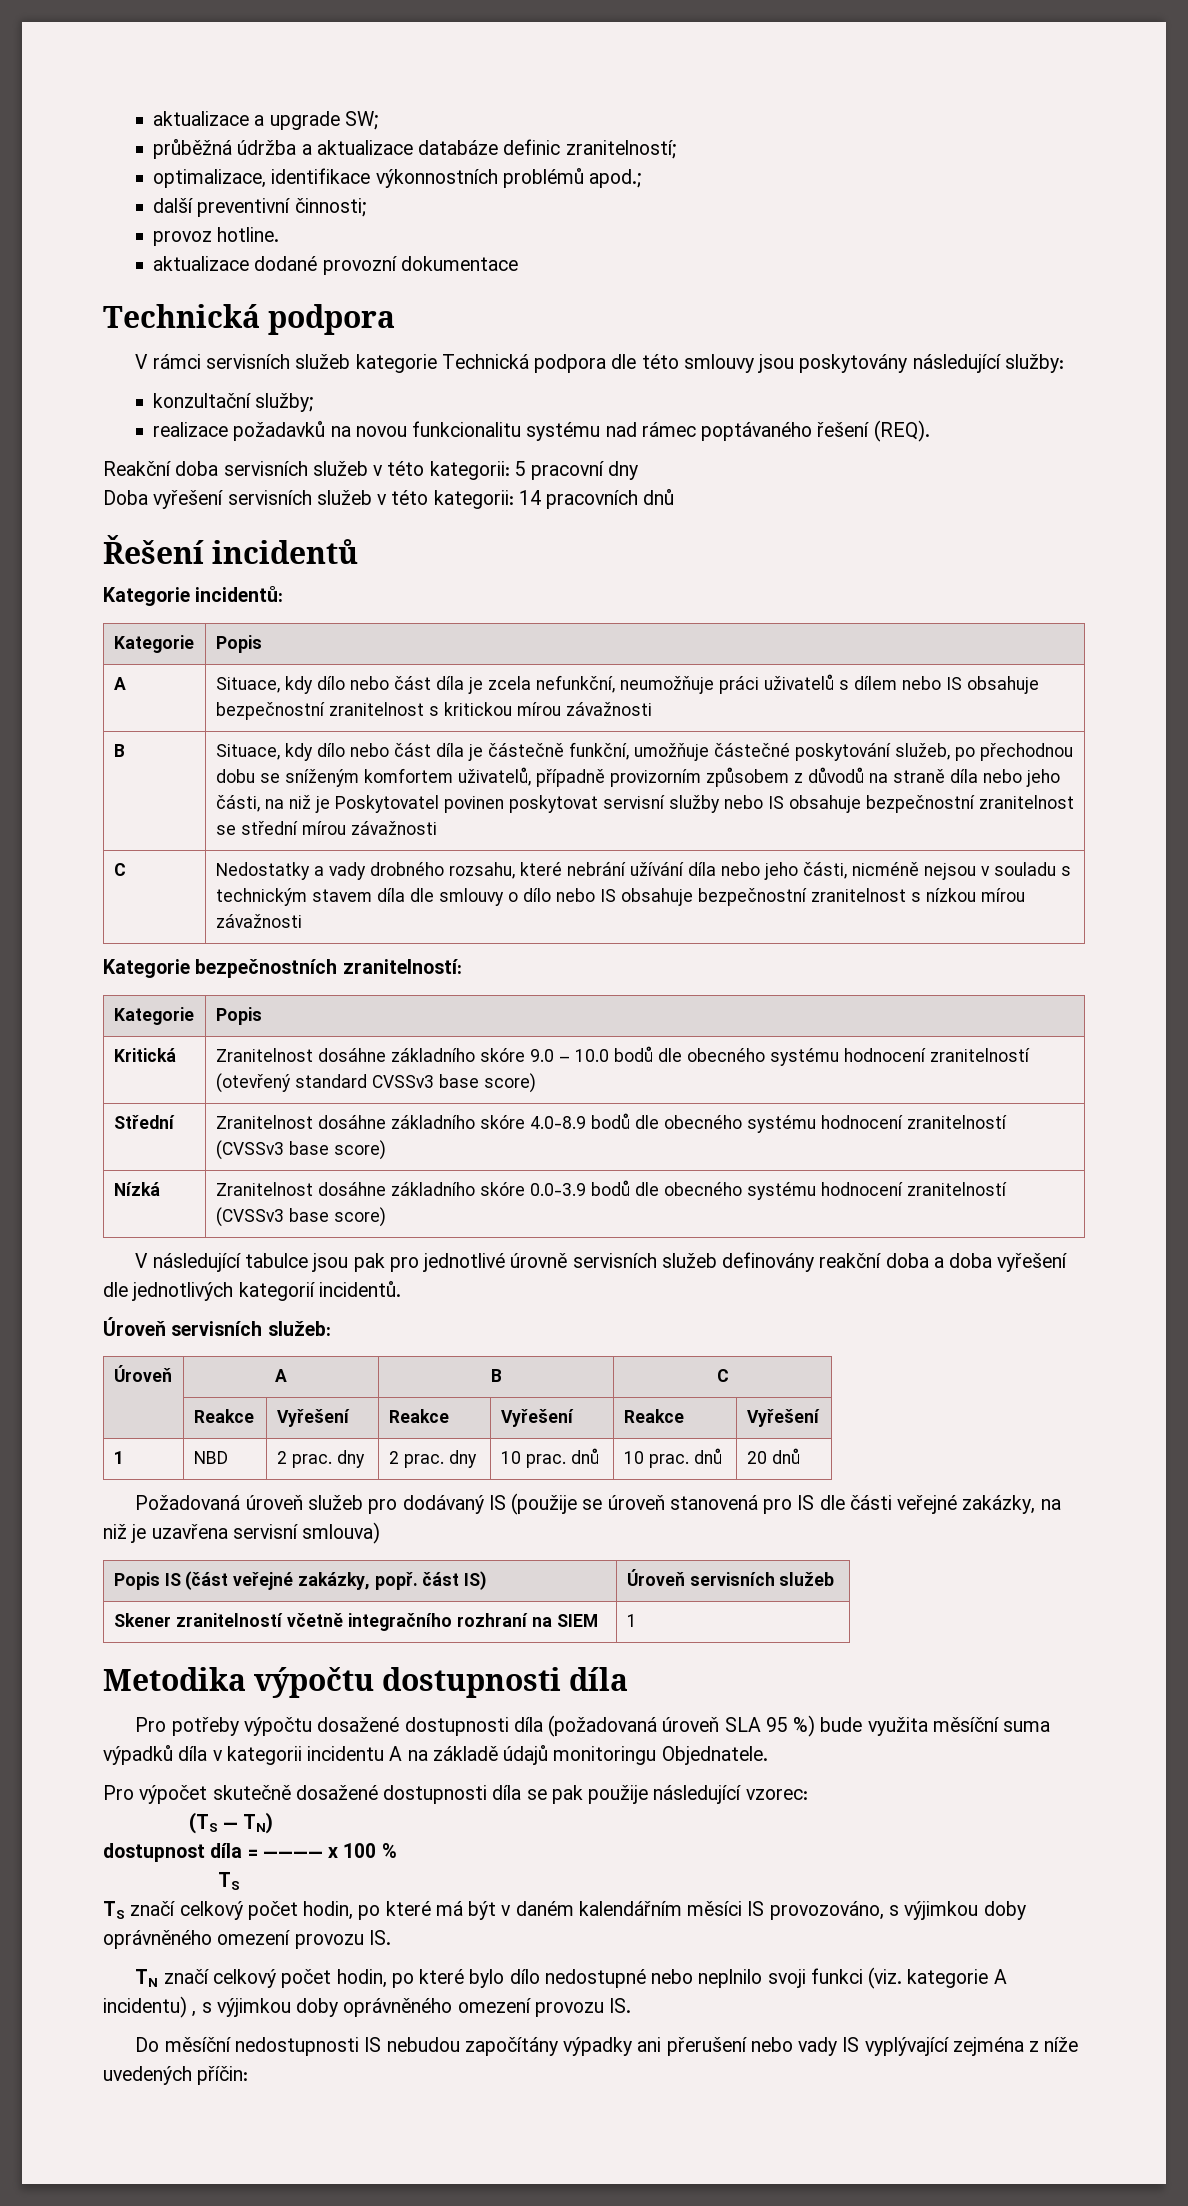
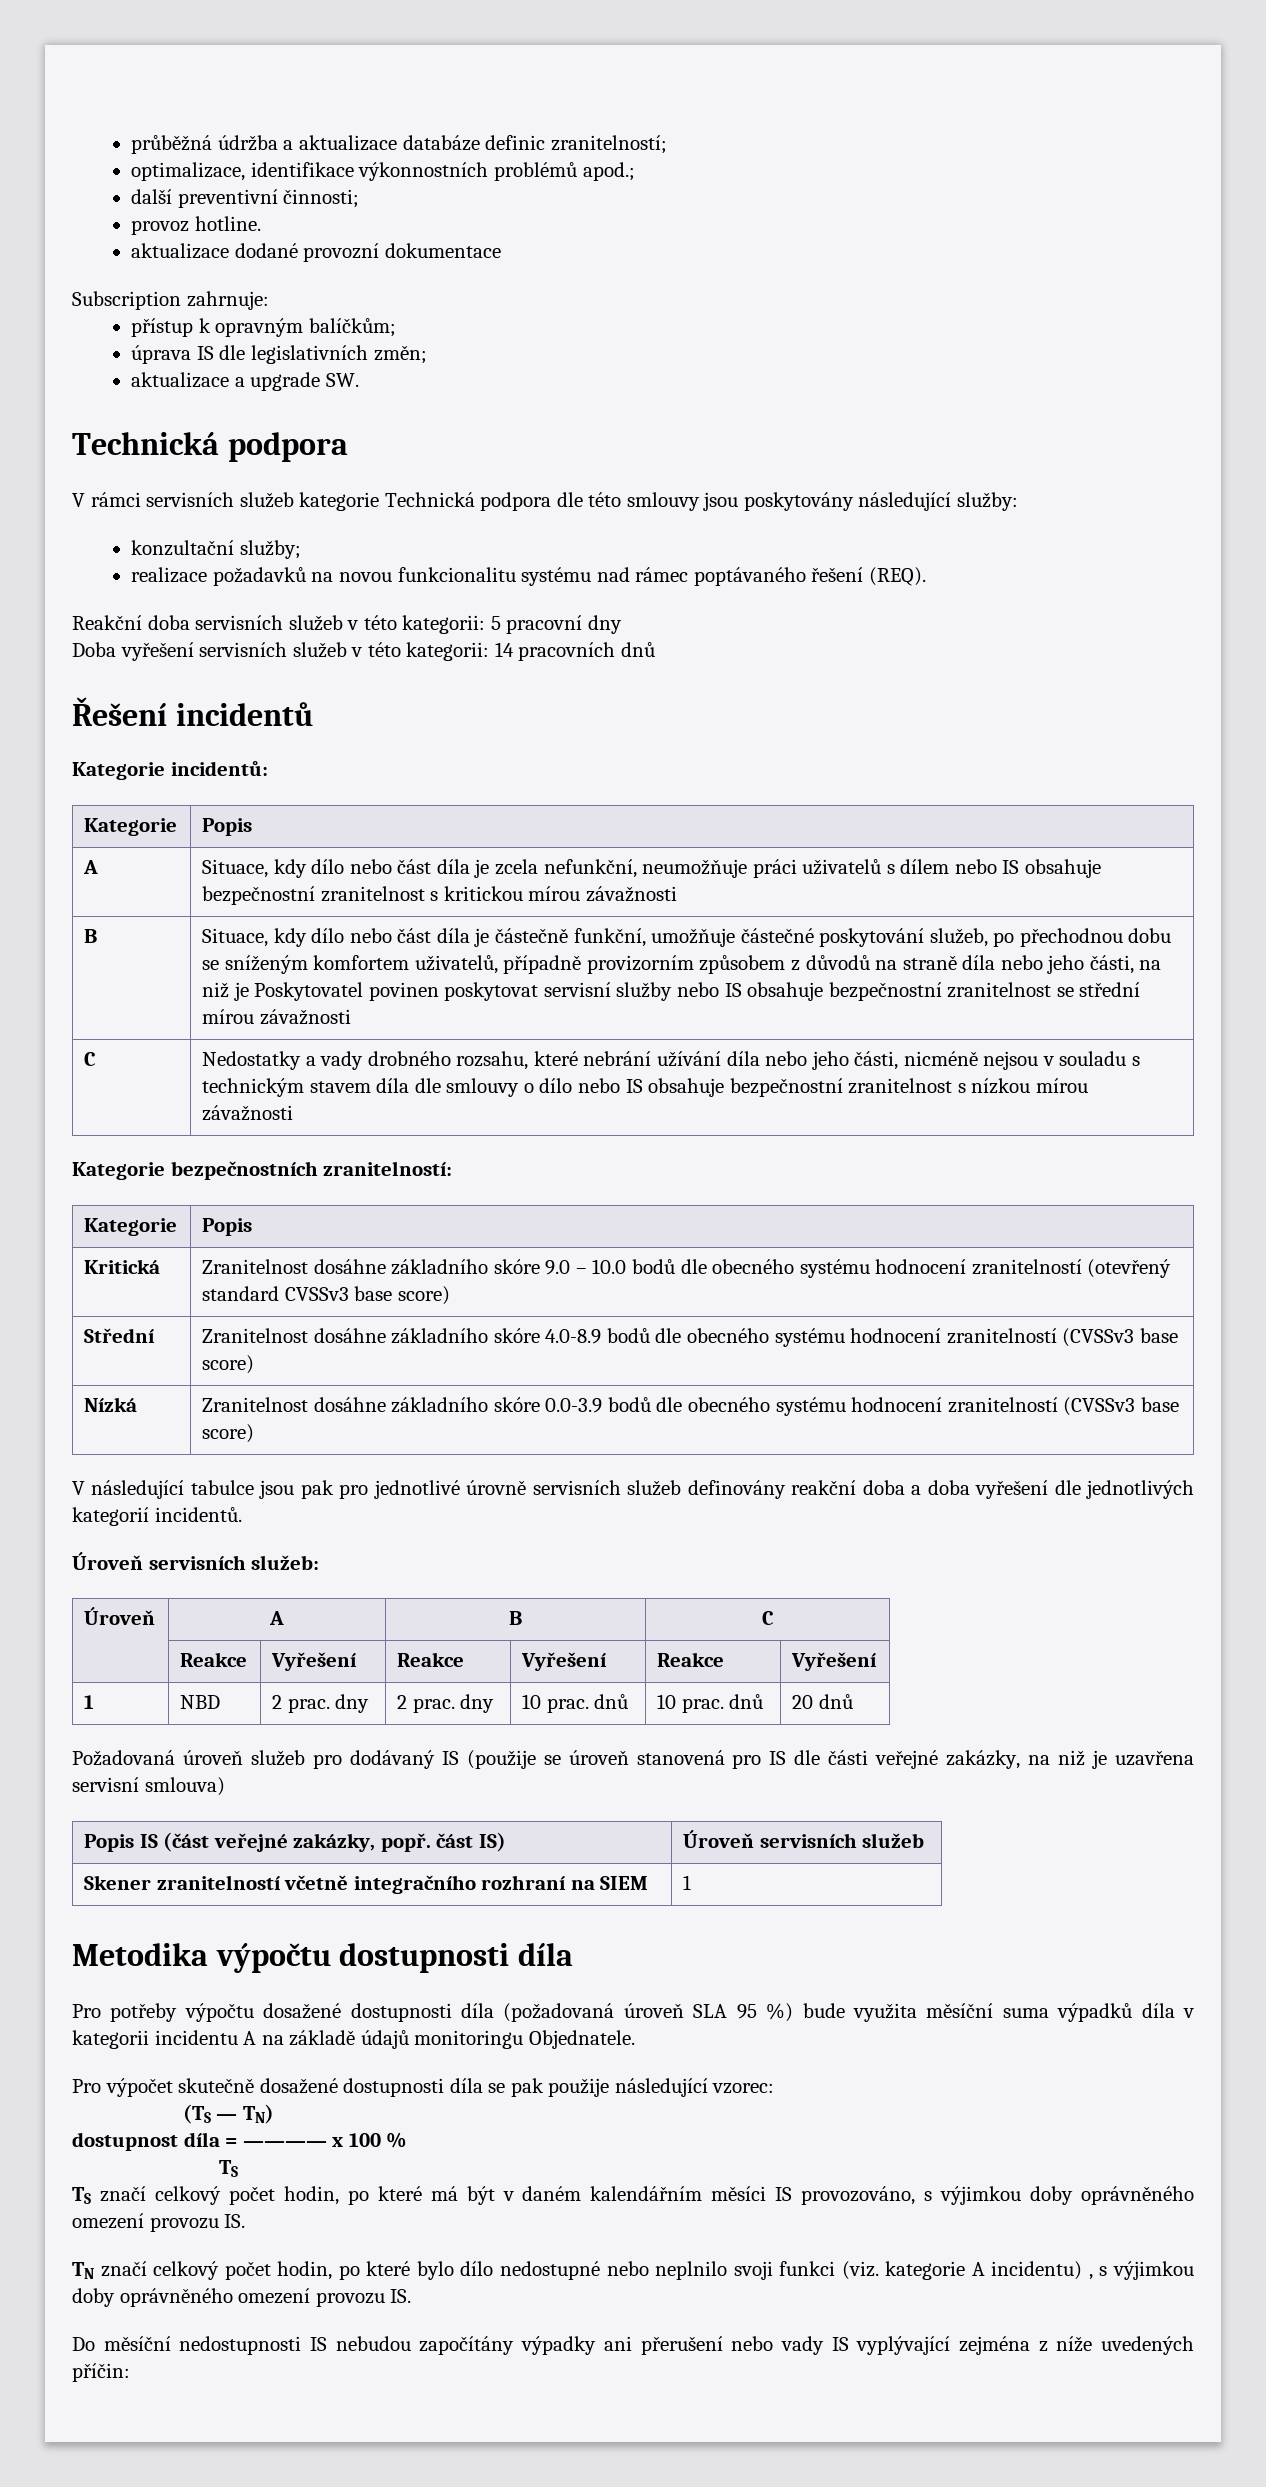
- aktualizace a upgrade SW;
+ Subscription zahrnuje:
+ přístup k opravným balíčkům;
+ úprava IS dle legislativních změn;
+ aktualizace a upgrade SW.

